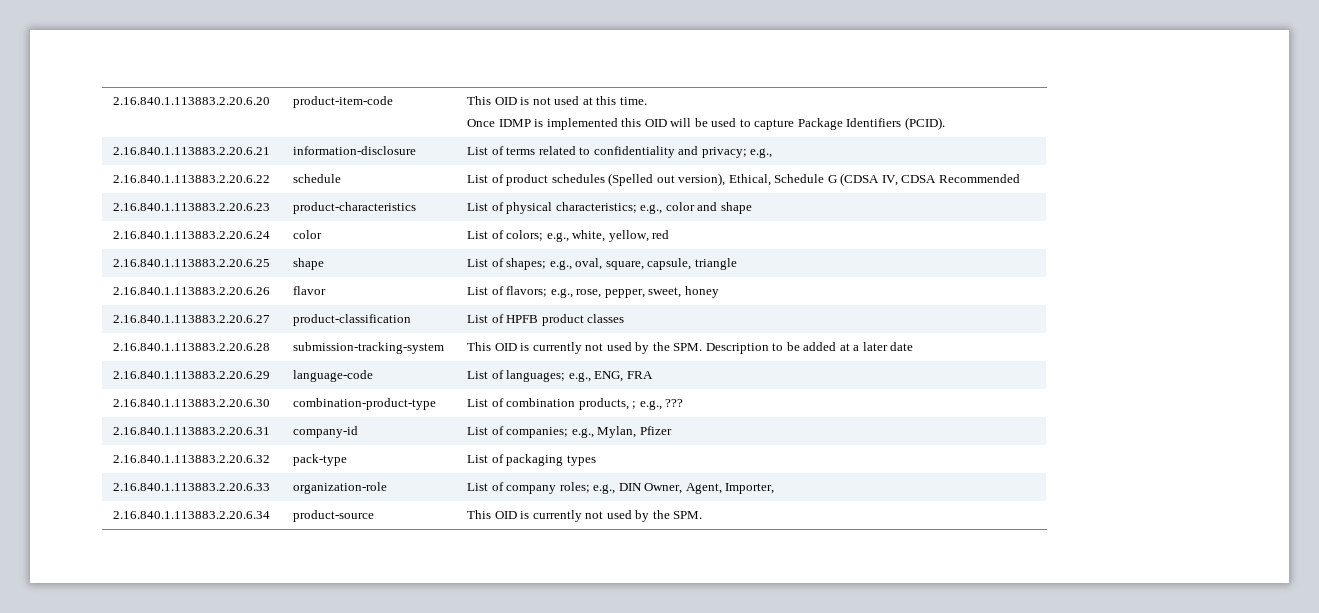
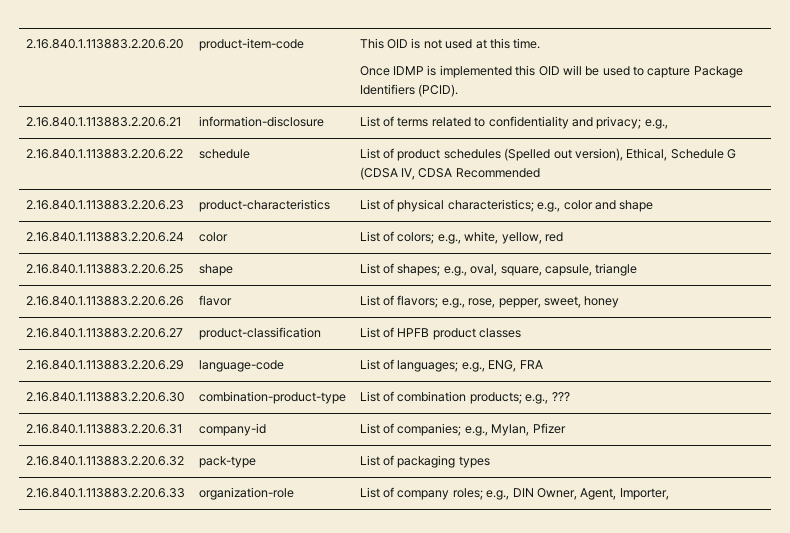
- 2.16.840.1.113883.2.20.6.28 | submission-tracking-system | This OID is currently not used by the SPM. Description to be added at a later date
- 2.16.840.1.113883.2.20.6.30 | combination-product-type | List of combination products, ; e.g., ???
+ 2.16.840.1.113883.2.20.6.30 | combination-product-type | List of combination products; e.g., ???
- 2.16.840.1.113883.2.20.6.34 | product-source | This OID is currently not used by the SPM.

